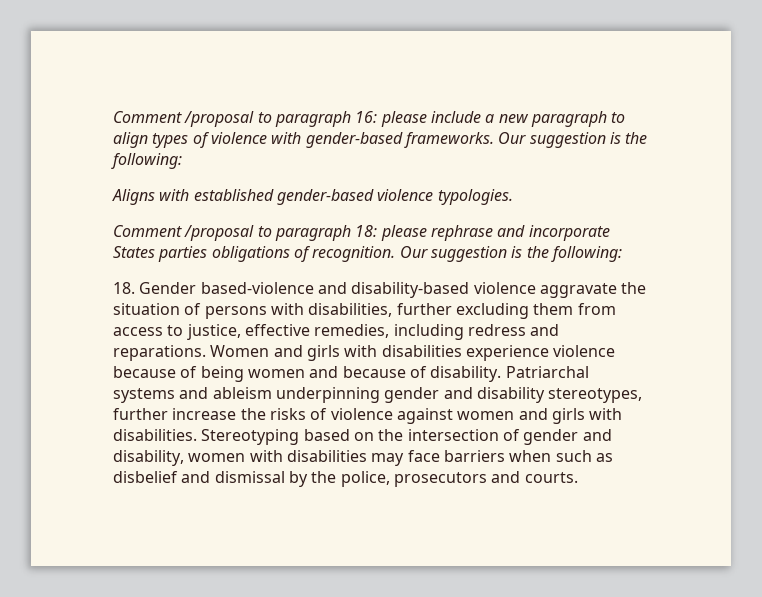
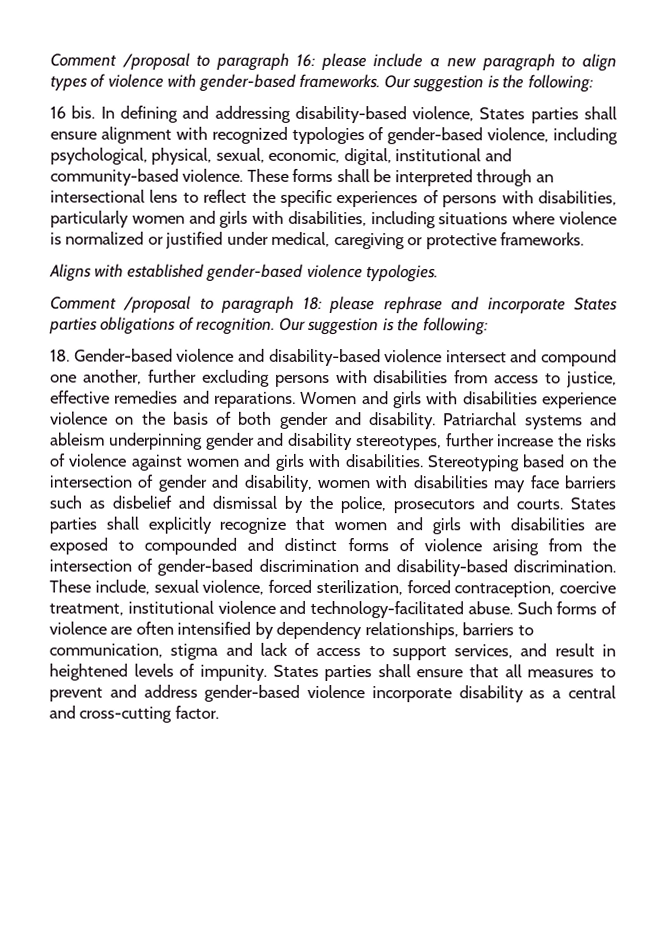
+ 16 bis. In defining and addressing disability-based violence, States parties shall ensure alignment with recognized typologies of gender-based violence, including psychological, physical, sexual, economic, digital, institutional and community-based violence. These forms shall be interpreted through an intersectional lens to reflect the specific experiences of persons with disabilities, particularly women and girls with disabilities, including situations where violence is normalized or justified under medical, caregiving or protective frameworks.
- 18. Gender based-violence and disability-based violence aggravate the situation of persons with disabilities, further excluding them from access to justice, effective remedies, including redress and reparations.
+ 18. Gender-based violence and disability-based violence intersect and compound one another, further excluding persons with disabilities from access to justice, effective remedies and reparations.
- Women and girls with disabilities experience violence because of being women and because of disability.
+ Women and girls with disabilities experience violence on the basis of both gender and disability.
- Stereotyping based on the intersection of gender and disability, women with disabilities may face barriers when such as disbelief and dismissal by the police, prosecutors and courts.
+ Stereotyping based on the intersection of gender and disability, women with disabilities may face barriers such as disbelief and dismissal by the police, prosecutors and courts.
+ States parties shall explicitly recognize that women and girls with disabilities are exposed to compounded and distinct forms of violence arising from the intersection of gender-based discrimination and disability-based discrimination. These include, sexual violence, forced sterilization, forced contraception, coercive treatment, institutional violence and technology-facilitated abuse. Such forms of violence are often intensified by dependency relationships, barriers to communication, stigma and lack of access to support services, and result in heightened levels of impunity. States parties shall ensure that all measures to prevent and address gender-based violence incorporate disability as a central and cross-cutting factor.

